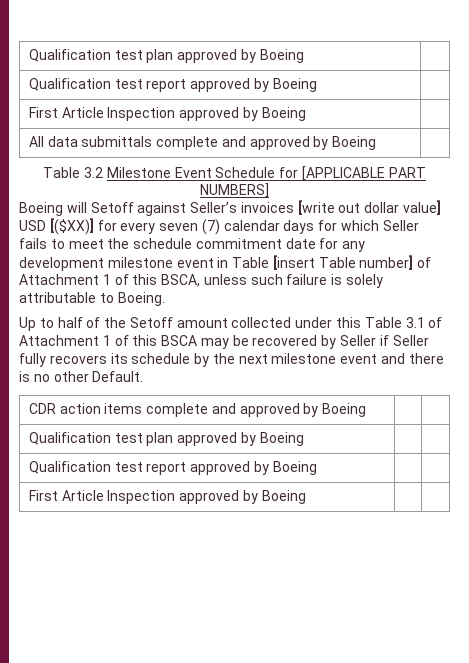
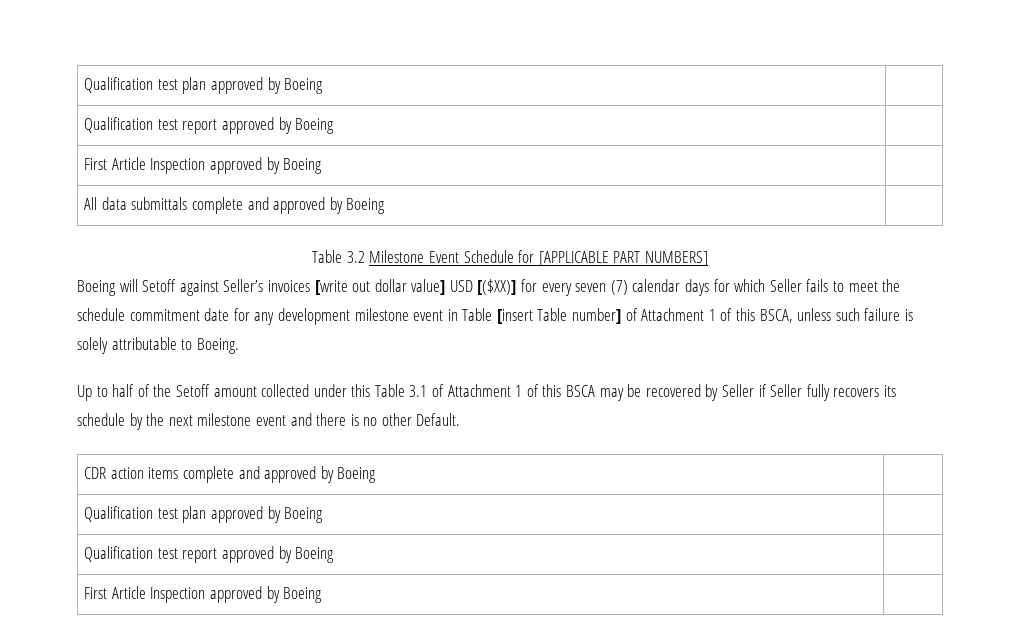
- CDR action items complete and approved by Boeing | |
- Qualification test plan approved by Boeing | |
- Qualification test report approved by Boeing | |
- First Article Inspection approved by Boeing | |
+ CDR action items complete and approved by Boeing |
+ Qualification test plan approved by Boeing |
+ Qualification test report approved by Boeing |
+ First Article Inspection approved by Boeing |

